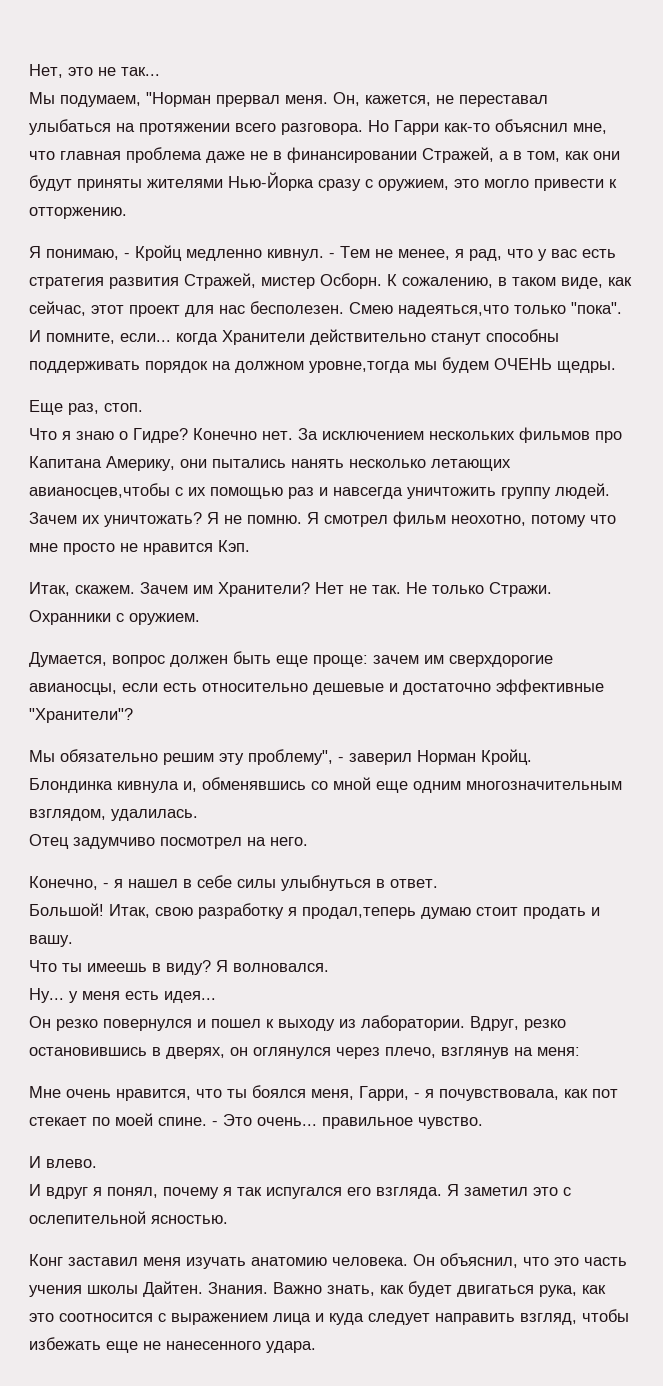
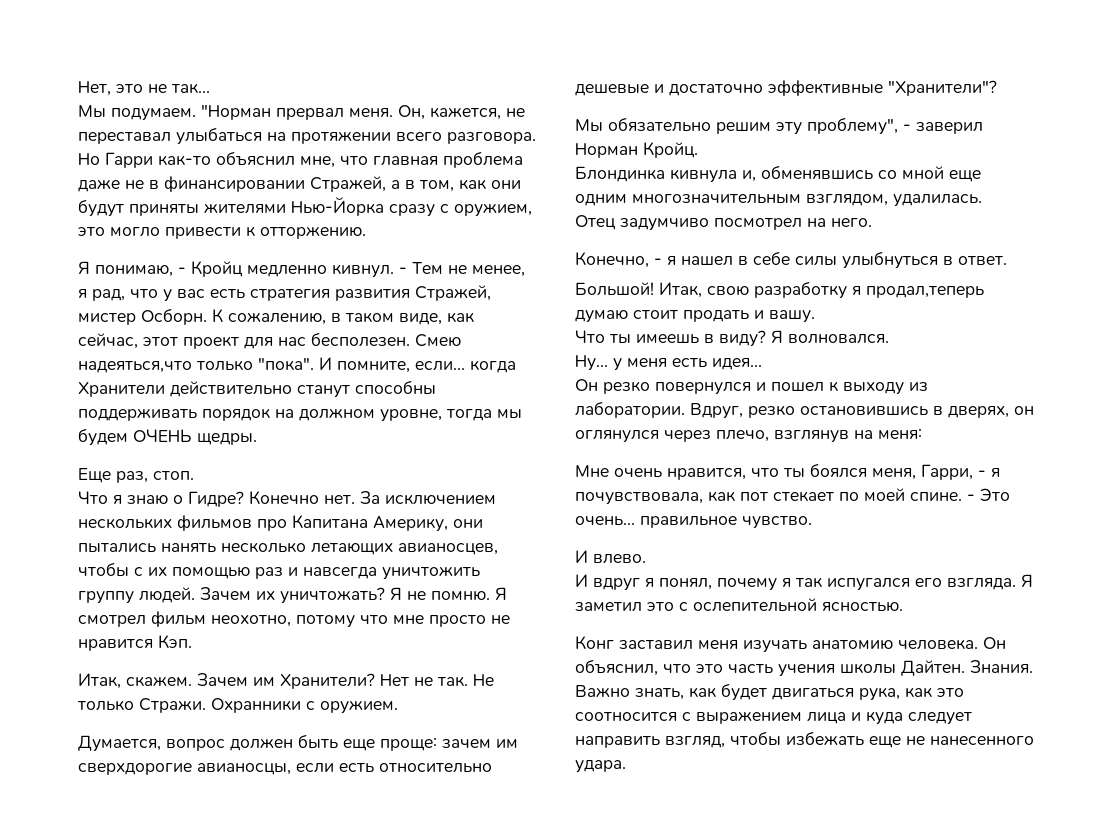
- Мы подумаем, "Норман прервал меня.
+ Мы подумаем. "Норман прервал меня.
- И помните, если... когда Хранители действительно станут способны поддерживать порядок на должном уровне,тогда мы будем ОЧЕНЬ щедры.
+ И помните, если... когда Хранители действительно станут способны поддерживать порядок на должном уровне, тогда мы будем ОЧЕНЬ щедры.
- За исключением нескольких фильмов про Капитана Америку, они пытались нанять несколько летающих авианосцев,чтобы с их помощью раз и навсегда уничтожить группу людей.
+ За исключением нескольких фильмов про Капитана Америку, они пытались нанять несколько летающих авианосцев, чтобы с их помощью раз и навсегда уничтожить группу людей.

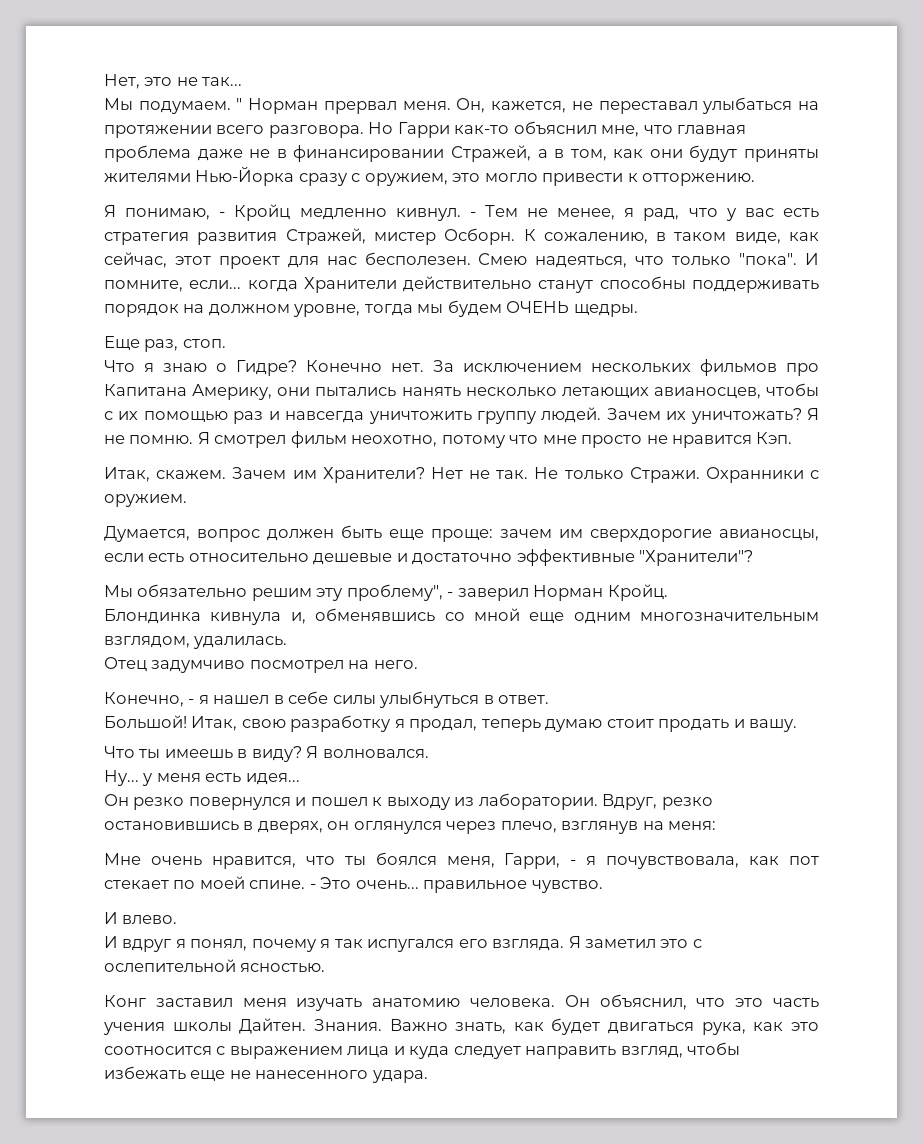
- "Норман прервал меня.
+ " Норман прервал меня.
- Смею надеяться,что только "пока".
+ Смею надеяться, что только "пока".
- Итак, свою разработку я продал,теперь думаю стоит продать и вашу.
+ Итак, свою разработку я продал, теперь думаю стоит продать и вашу.

